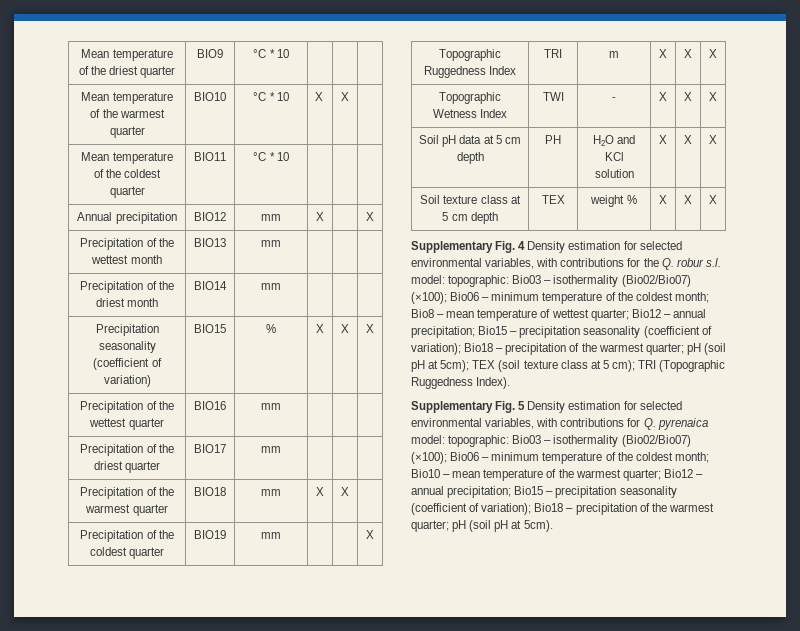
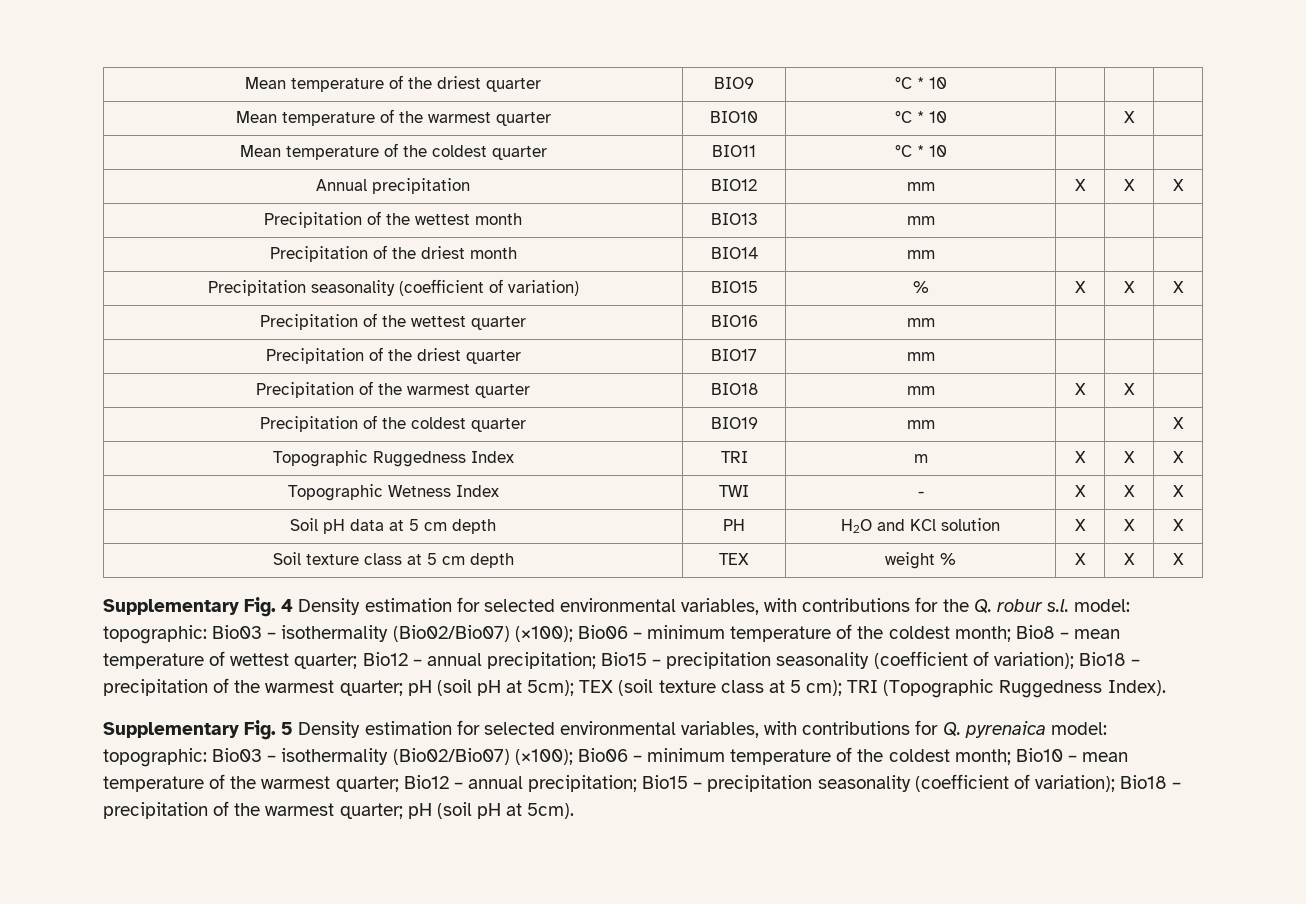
- Mean temperature of the warmest quarter | BIO10 | °C * 10 | X | X |
+ Mean temperature of the warmest quarter | BIO10 | °C * 10 | | X |
- Annual precipitation | BIO12 | mm | X | | X
+ Annual precipitation | BIO12 | mm | X | X | X

